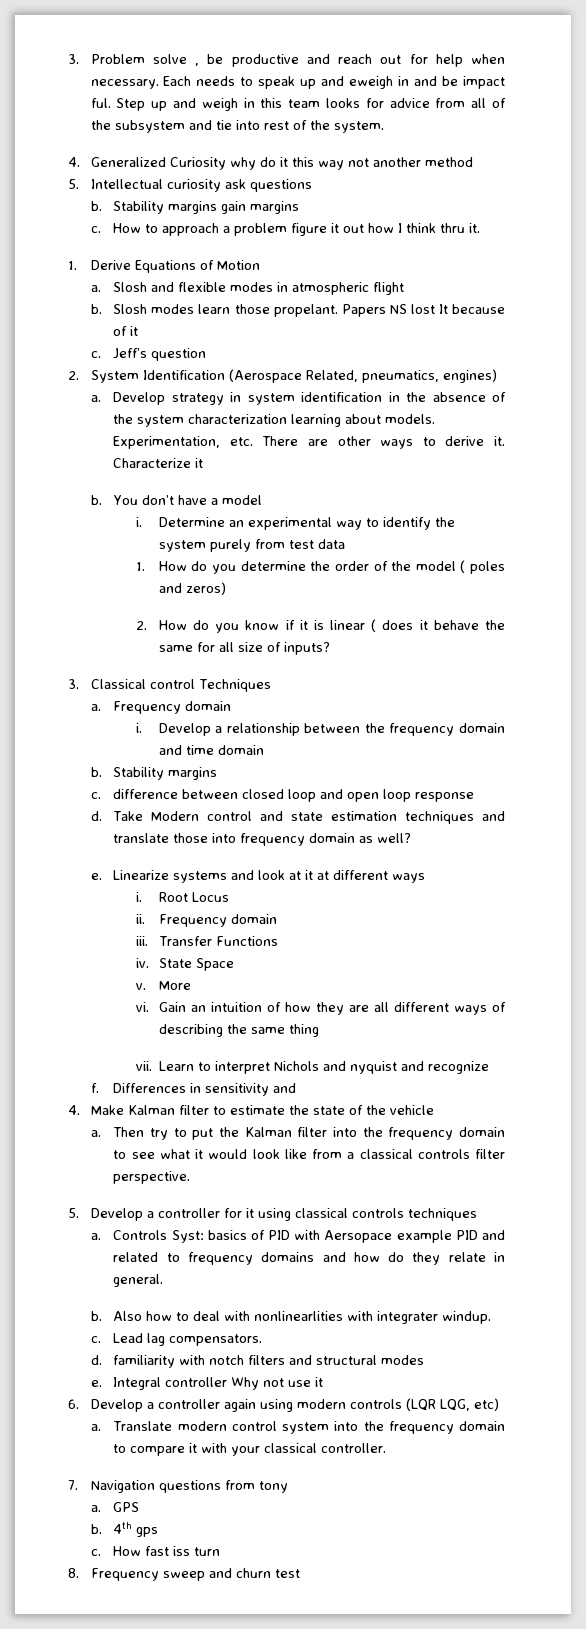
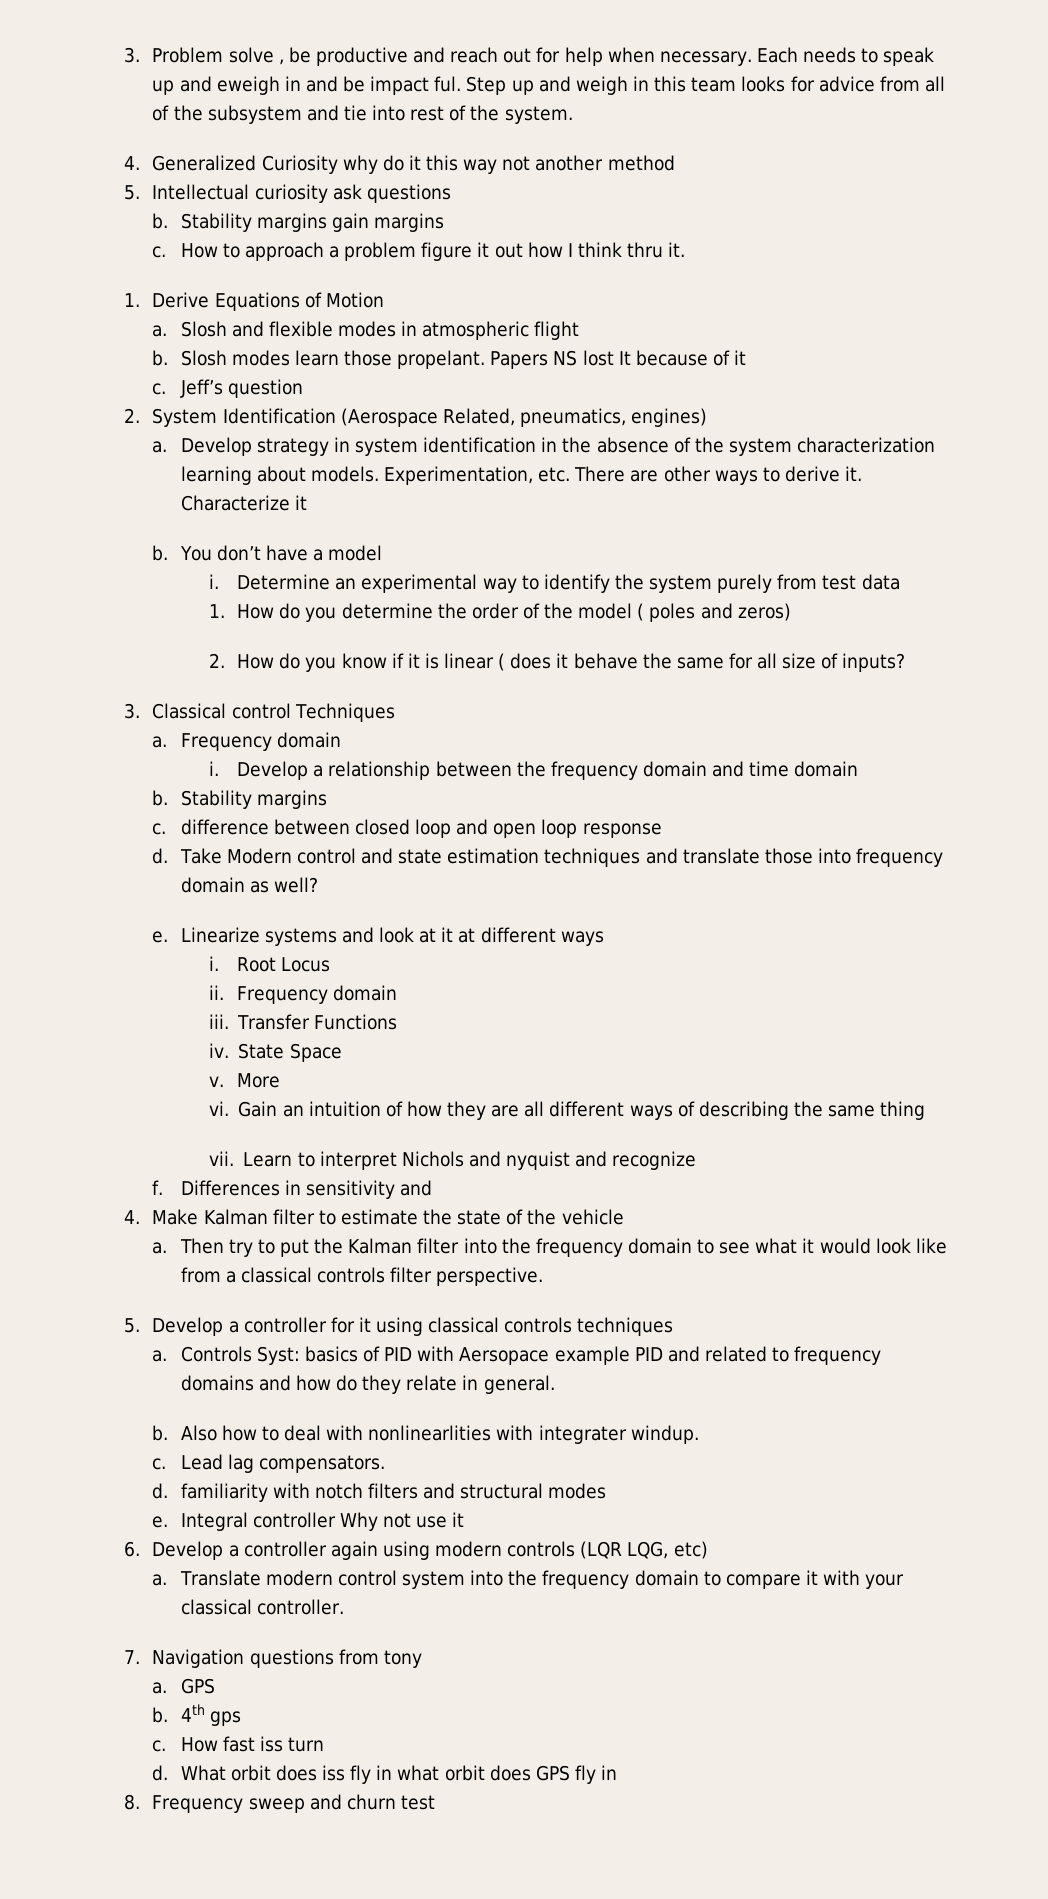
+ d. What orbit does iss fly in what orbit does GPS fly in

